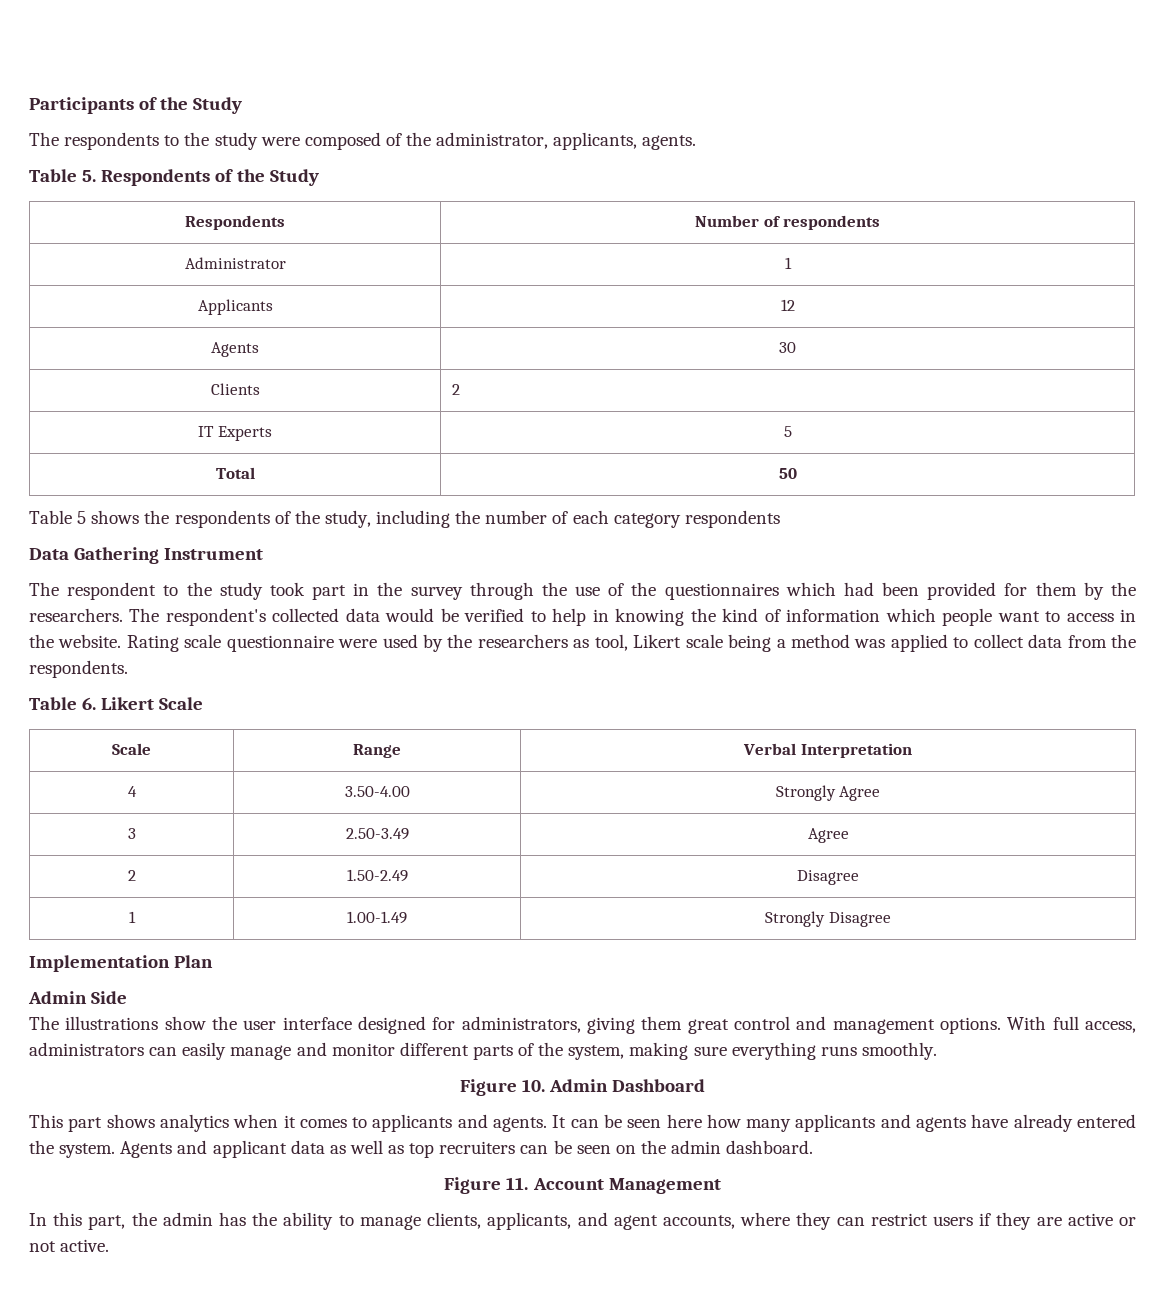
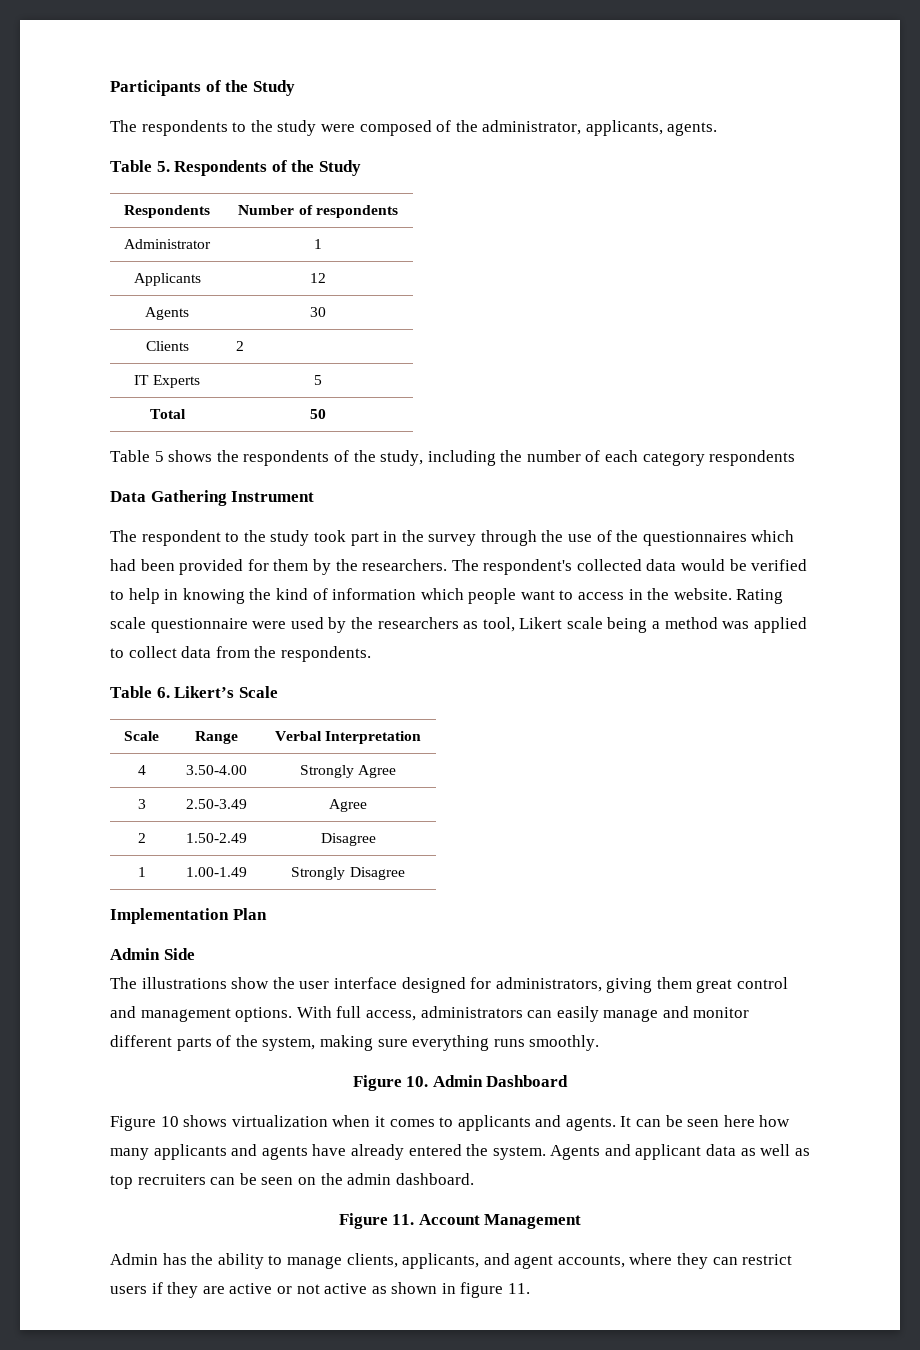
- Table 6. Likert Scale
+ Table 6. Likert’s Scale
- This part shows analytics when it comes to applicants and agents.
+ Figure 10 shows virtualization when it comes to applicants and agents.
- In this part, the admin has the ability to manage clients, applicants, and agent accounts, where they can restrict users if they are active or not active.
+ Admin has the ability to manage clients, applicants, and agent accounts, where they can restrict users if they are active or not active as shown in figure 11.

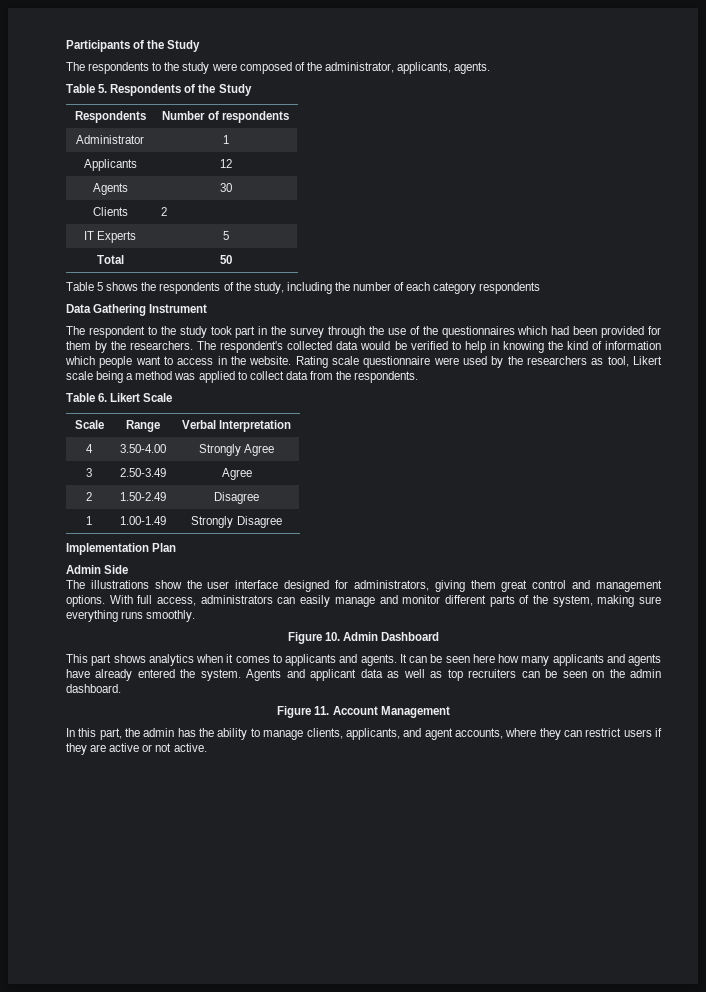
- Table 6. Likert’s Scale
+ Table 6. Likert Scale
- Figure 10 shows virtualization when it comes to applicants and agents.
+ This part shows analytics when it comes to applicants and agents.
- Admin has the ability to manage clients, applicants, and agent accounts, where they can restrict users if they are active or not active as shown in figure 11.
+ In this part, the admin has the ability to manage clients, applicants, and agent accounts, where they can restrict users if they are active or not active.

